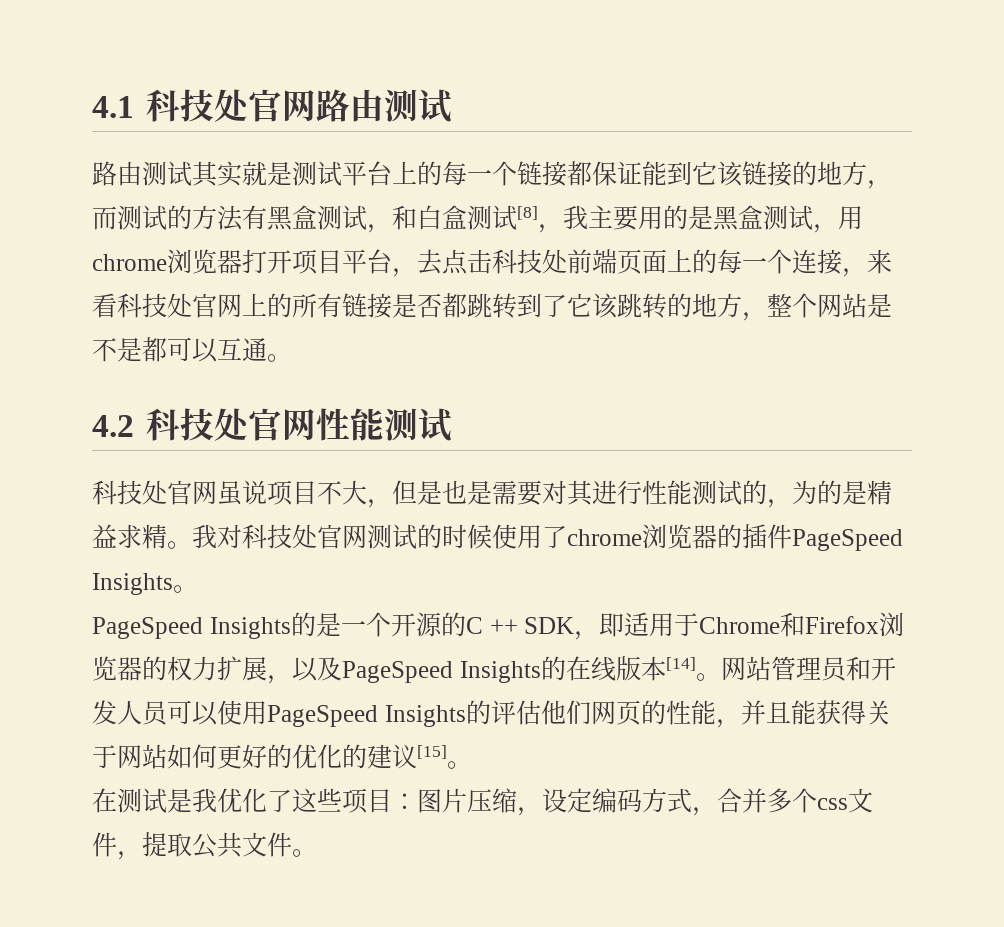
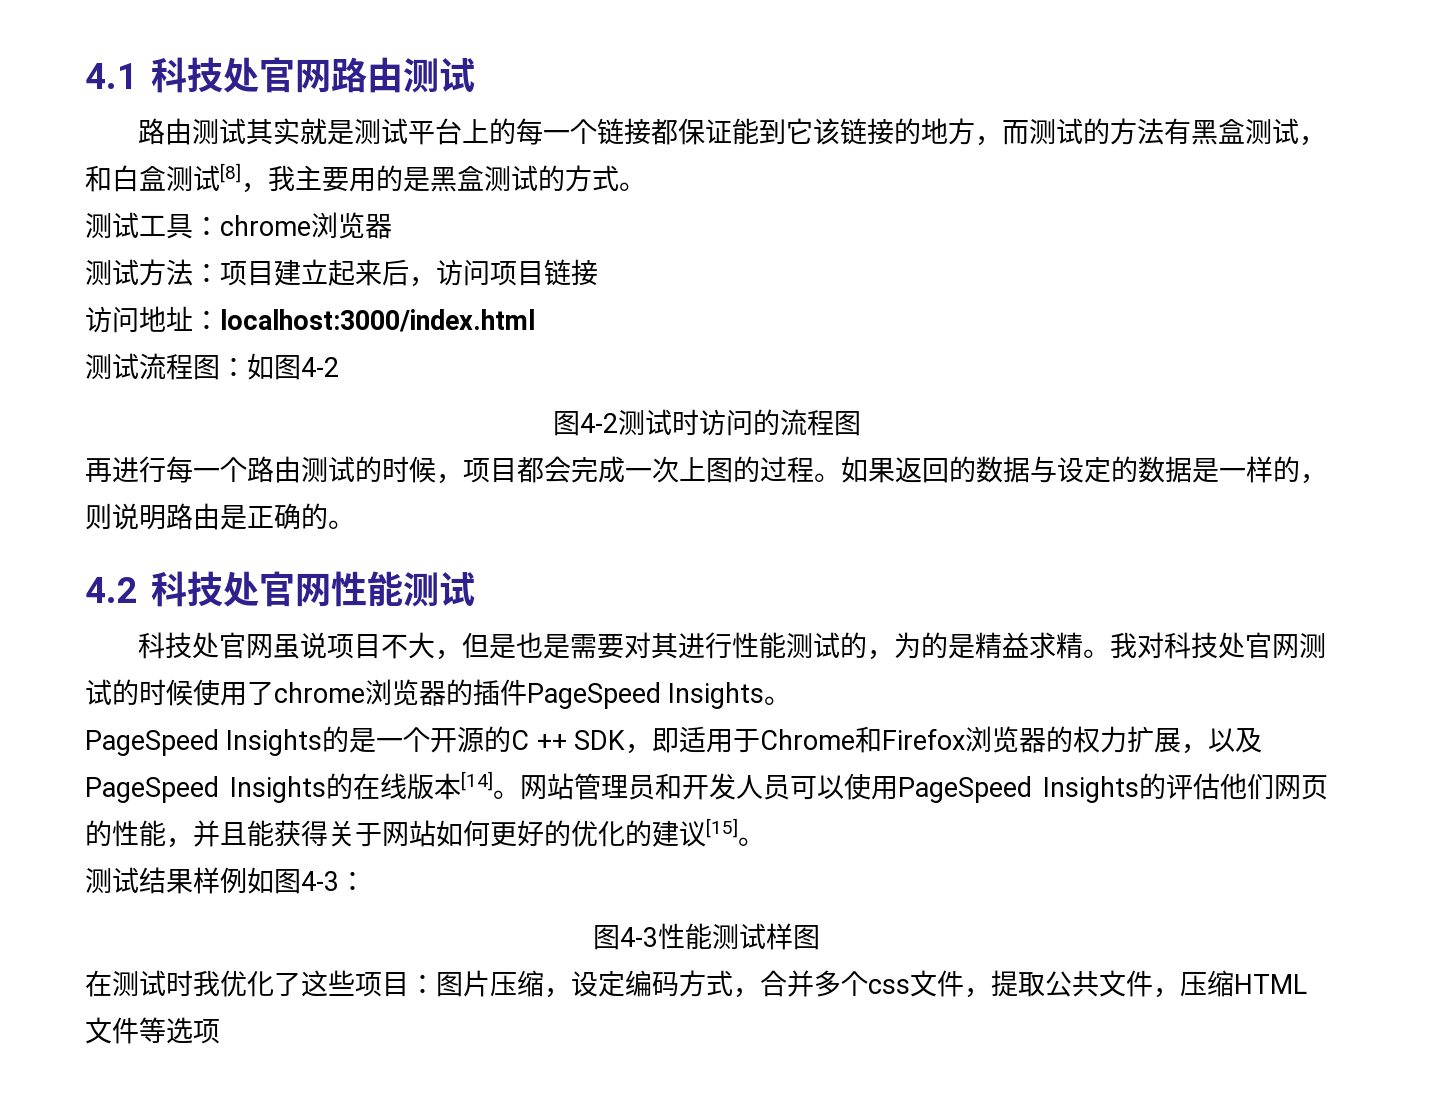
- 路由测试其实就是测试平台上的每一个链接都保证能到它该链接的地方，而测试的方法有黑盒测试，和白盒测试[8]，我主要用的是黑盒测试，用chrome浏览器打开项目平台，去点击科技处前端页面上的每一个连接，来看科技处官网上的所有链接是否都跳转到了它该跳转的地方，整个网站是不是都可以互通。
+ 路由测试其实就是测试平台上的每一个链接都保证能到它该链接的地方，而测试的方法有黑盒测试，和白盒测试[8]，我主要用的是黑盒测试的方式。
+ 测试工具：chrome浏览器
+ 测试方法：项目建立起来后，访问项目链接
+ 访问地址：localhost:3000/index.html
+ 测试流程图：如图4-2
+ 图4-2测试时访问的流程图
+ 再进行每一个路由测试的时候，项目都会完成一次上图的过程。如果返回的数据与设定的数据是一样的，则说明路由是正确的。
+ 测试结果样例如图4-3：
+ 图4-3性能测试样图
- 在测试是我优化了这些项目：图片压缩，设定编码方式，合并多个css文件，提取公共文件。
+ 在测试时我优化了这些项目：图片压缩，设定编码方式，合并多个css文件，提取公共文件，压缩HTML文件等选项

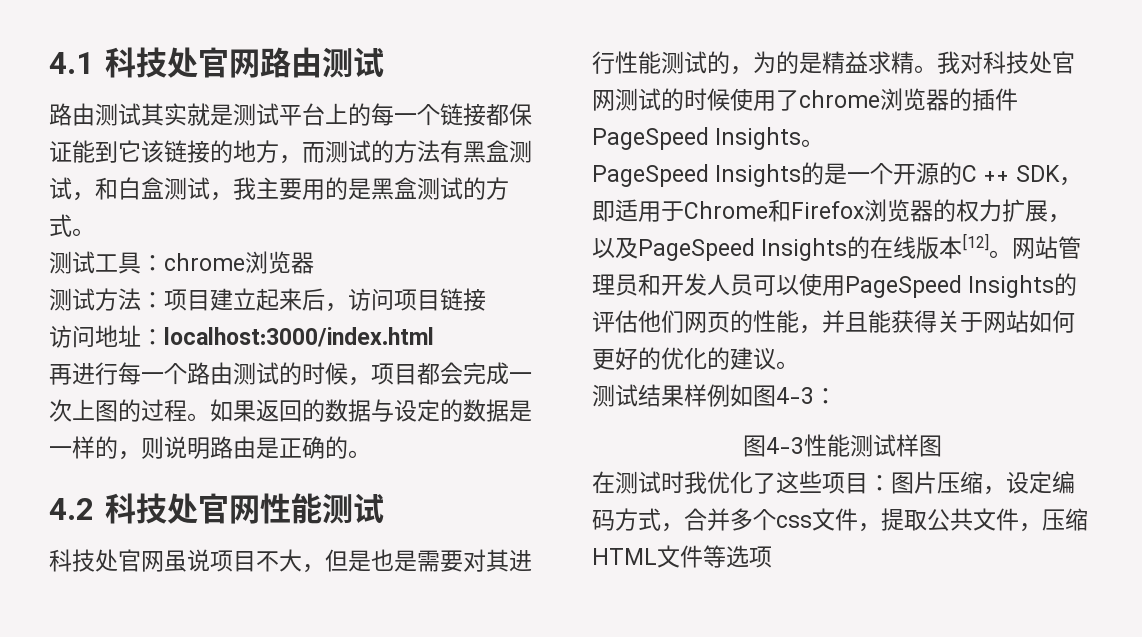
- 路由测试其实就是测试平台上的每一个链接都保证能到它该链接的地方，而测试的方法有黑盒测试，和白盒测试[8]，我主要用的是黑盒测试的方式。
+ 路由测试其实就是测试平台上的每一个链接都保证能到它该链接的地方，而测试的方法有黑盒测试，和白盒测试，我主要用的是黑盒测试的方式。
- 测试流程图：如图4-2
- 图4-2测试时访问的流程图
- PageSpeed Insights的是一个开源的C ++ SDK，即适用于Chrome和Firefox浏览器的权力扩展，以及PageSpeed Insights的在线版本[14]。
+ PageSpeed Insights的是一个开源的C ++ SDK，即适用于Chrome和Firefox浏览器的权力扩展，以及PageSpeed Insights的在线版本[12]。
- 网站管理员和开发人员可以使用PageSpeed Insights的评估他们网页的性能，并且能获得关于网站如何更好的优化的建议[15]。
+ 网站管理员和开发人员可以使用PageSpeed Insights的评估他们网页的性能，并且能获得关于网站如何更好的优化的建议。

